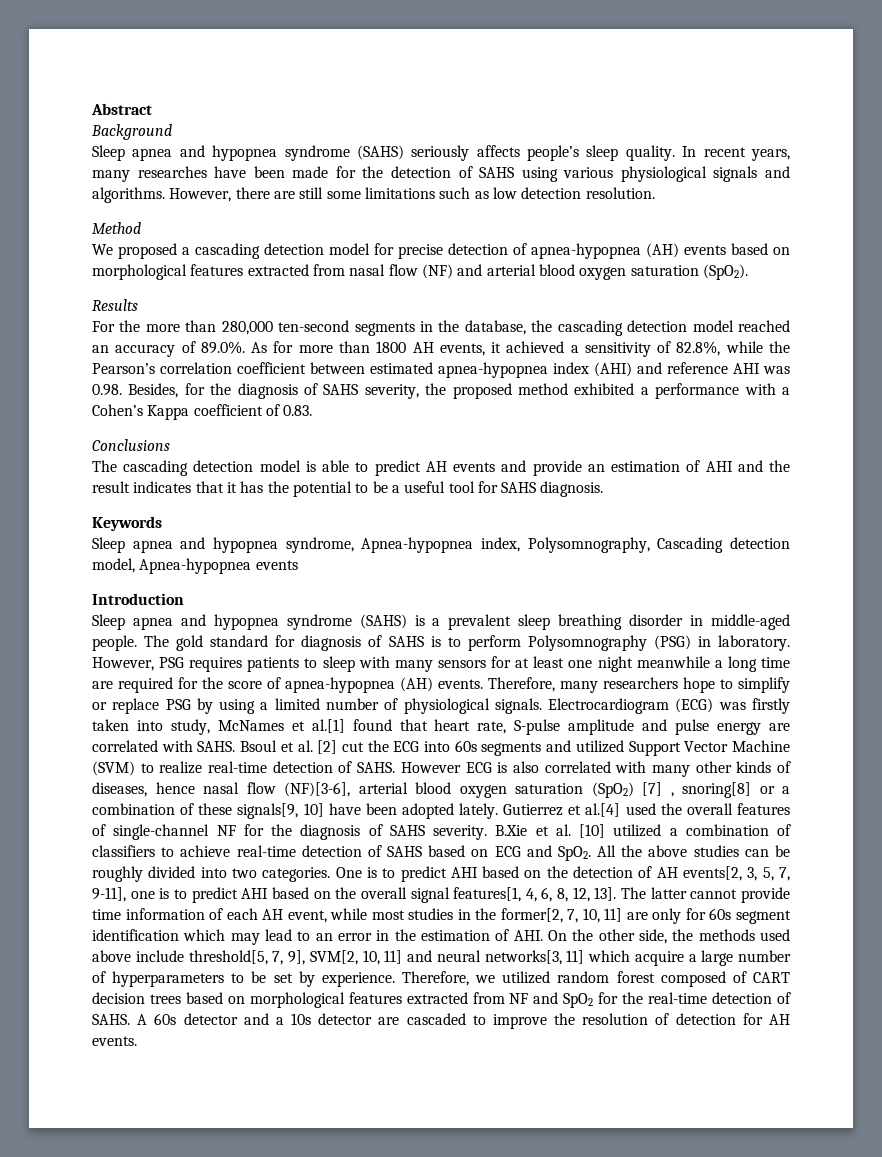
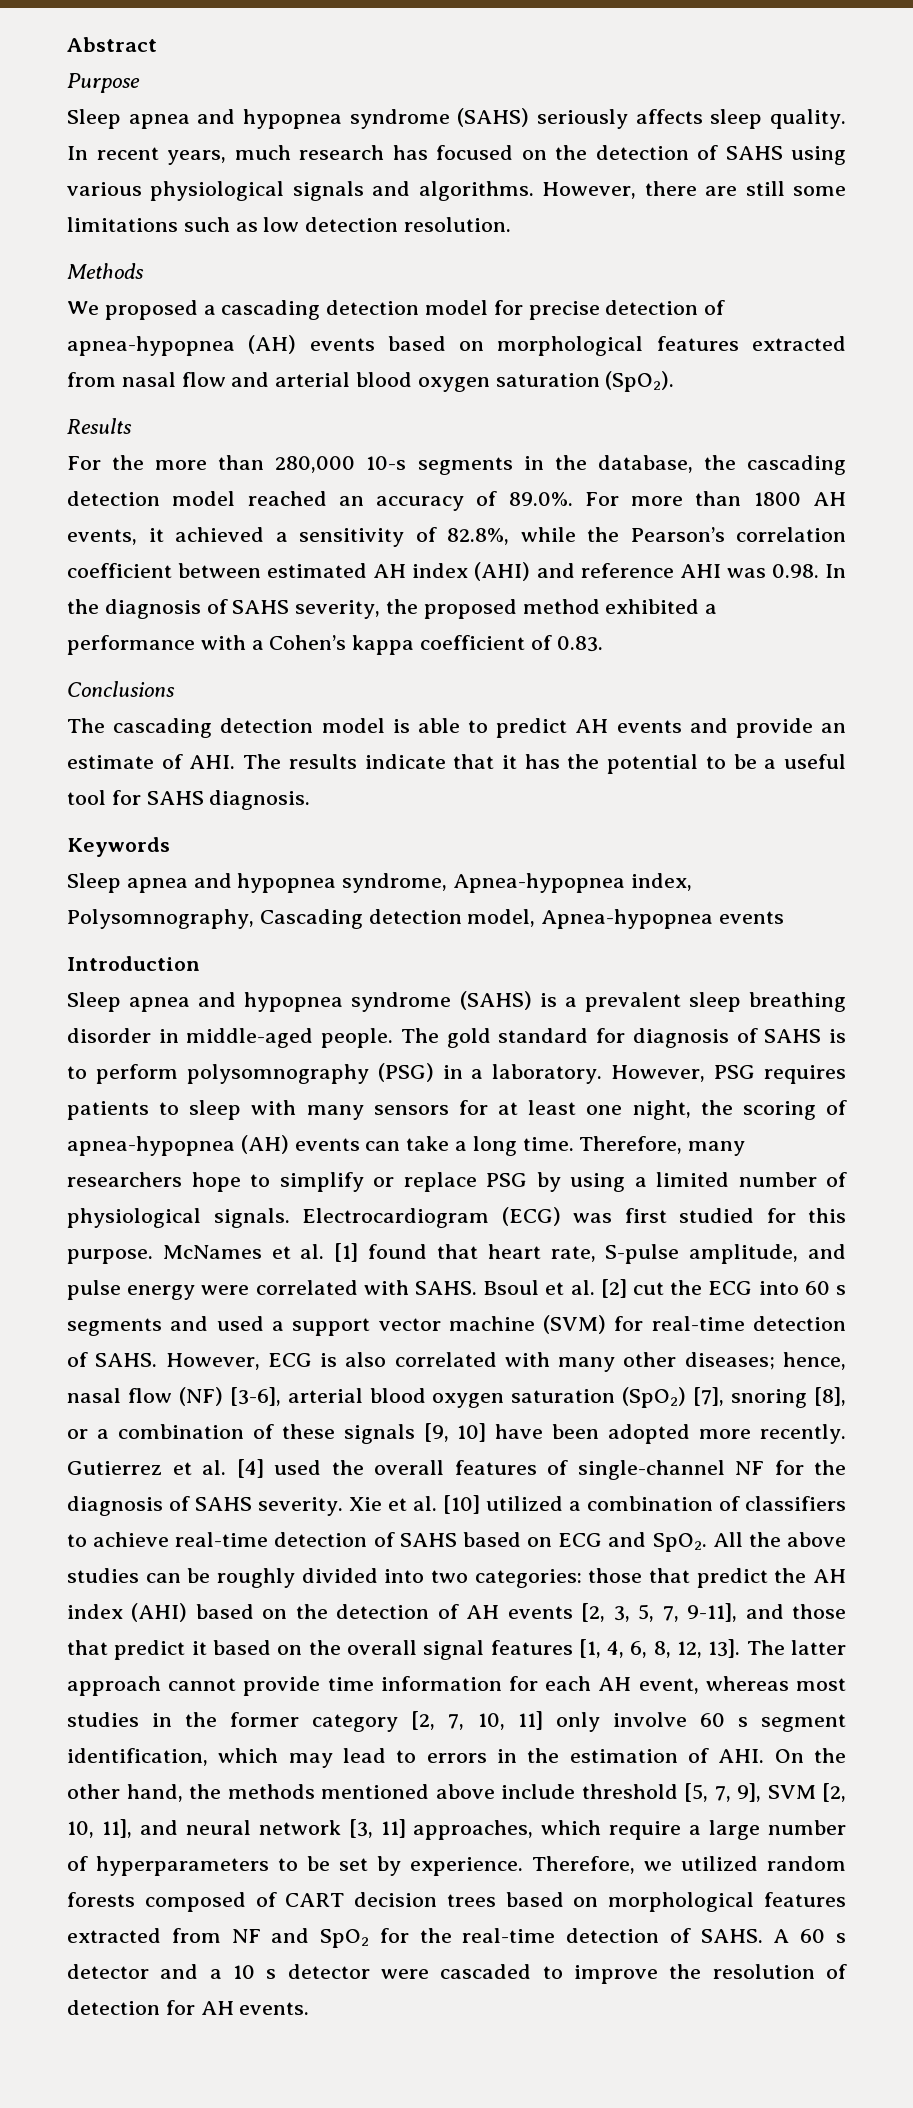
- Background
+ Purpose
- Sleep apnea and hypopnea syndrome (SAHS) seriously affects people’s sleep quality.
+ Sleep apnea and hypopnea syndrome (SAHS) seriously affects sleep quality.
- In recent years, many researches have been made for the detection of SAHS using various physiological signals and algorithms.
+ In recent years, much research has focused on the detection of SAHS using various physiological signals and algorithms.
- Method
+ Methods
- We proposed a cascading detection model for precise detection of apnea-hypopnea (AH) events based on morphological features extracted from nasal flow (NF) and arterial blood oxygen saturation (SpO2).
+ We proposed a cascading detection model for precise detection of apnea-hypopnea (AH) events based on morphological features extracted from nasal flow and arterial blood oxygen saturation (SpO2).
- For the more than 280,000 ten-second segments in the database, the cascading detection model reached an accuracy of 89.0%. As for more than 1800 AH events, it achieved a sensitivity of 82.8%, while the Pearson’s correlation coefficient between estimated apnea-hypopnea index (AHI) and reference AHI was 0.98. Besides, for the diagnosis of SAHS severity, the proposed method exhibited a performance with a Cohen’s Kappa coefficient of 0.83.
+ For the more than 280,000 10-s segments in the database, the cascading detection model reached an accuracy of 89.0%. For more than 1800 AH events, it achieved a sensitivity of 82.8%, while the Pearson’s correlation coefficient between estimated AH index (AHI) and reference AHI was 0.98. In the diagnosis of SAHS severity, the proposed method exhibited a performance with a Cohen’s kappa coefficient of 0.83.
- The cascading detection model is able to predict AH events and provide an estimation of AHI and the result indicates that it has the potential to be a useful tool for SAHS diagnosis.
+ The cascading detection model is able to predict AH events and provide an estimate of AHI. The results indicate that it has the potential to be a useful tool for SAHS diagnosis.
- The gold standard for diagnosis of SAHS is to perform Polysomnography (PSG) in laboratory.
+ The gold standard for diagnosis of SAHS is to perform polysomnography (PSG) in a laboratory.
- However, PSG requires patients to sleep with many sensors for at least one night meanwhile a long time are required for the score of apnea-hypopnea (AH) events.
+ However, PSG requires patients to sleep with many sensors for at least one night, the scoring of apnea-hypopnea (AH) events can take a long time.
- Electrocardiogram (ECG) was firstly taken into study, McNames et al.[1] found that heart rate, S-pulse amplitude and pulse energy are correlated with SAHS.
+ Electrocardiogram (ECG) was first studied for this purpose. McNames et al. [1] found that heart rate, S-pulse amplitude, and pulse energy were correlated with SAHS.
- Bsoul et al. [2] cut the ECG into 60s segments and utilized Support Vector Machine (SVM) to realize real-time detection of SAHS. However ECG is also correlated with many other kinds of diseases, hence nasal flow (NF)[3-6], arterial blood oxygen saturation (SpO2) [7] , snoring[8] or a combination of these signals[9, 10] have been adopted lately. Gutierrez et al.[4] used the overall features of single-channel NF for the diagnosis of SAHS severity.
+ Bsoul et al. [2] cut the ECG into 60 s segments and used a support vector machine (SVM) for real-time detection of SAHS. However, ECG is also correlated with many other diseases; hence, nasal flow (NF) [3-6], arterial blood oxygen saturation (SpO2) [7], snoring [8], or a combination of these signals [9, 10] have been adopted more recently. Gutierrez et al. [4] used the overall features of single-channel NF for the diagnosis of SAHS severity.
- B.Xie et al. [10] utilized a combination of classifiers to achieve real-time detection of SAHS based on ECG and SpO2.
+ Xie et al. [10] utilized a combination of classifiers to achieve real-time detection of SAHS based on ECG and SpO2.
- All the above studies can be roughly divided into two categories. One is to predict AHI based on the detection of AH events[2, 3, 5, 7, 9-11], one is to predict AHI based on the overall signal features[1, 4, 6, 8, 12, 13].
+ All the above studies can be roughly divided into two categories: those that predict the AH index (AHI) based on the detection of AH events [2, 3, 5, 7, 9-11], and those that predict it based on the overall signal features [1, 4, 6, 8, 12, 13].
- The latter cannot provide time information of each AH event, while most studies in the former[2, 7, 10, 11] are only for 60s segment identification which may lead to an error in the estimation of AHI. On the other side, the methods used above include threshold[5, 7, 9], SVM[2, 10, 11] and neural networks[3, 11] which acquire a large number of hyperparameters to be set by experience.
+ The latter approach cannot provide time information for each AH event, whereas most studies in the former category [2, 7, 10, 11] only involve 60 s segment identification, which may lead to errors in the estimation of AHI. On the other hand, the methods mentioned above include threshold [5, 7, 9], SVM [2, 10, 11], and neural network [3, 11] approaches, which require a large number of hyperparameters to be set by experience.
- Therefore, we utilized random forest composed of CART decision trees based on morphological features extracted from NF and SpO2 for the real-time detection of SAHS.
+ Therefore, we utilized random forests composed of CART decision trees based on morphological features extracted from NF and SpO2 for the real-time detection of SAHS.
- A 60s detector and a 10s detector are cascaded to improve the resolution of detection for AH events.
+ A 60 s detector and a 10 s detector were cascaded to improve the resolution of detection for AH events.

